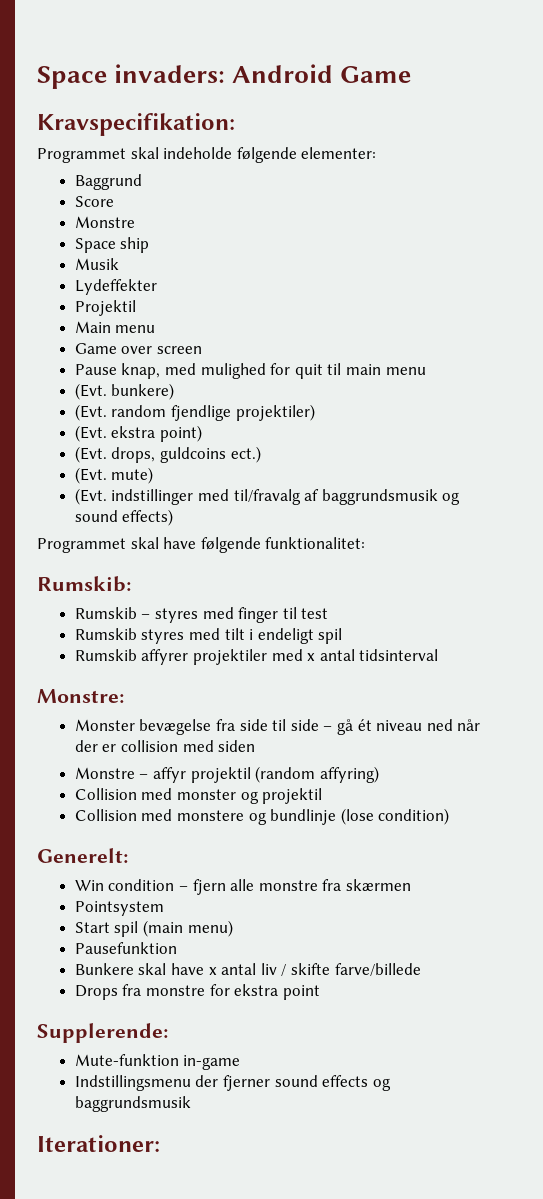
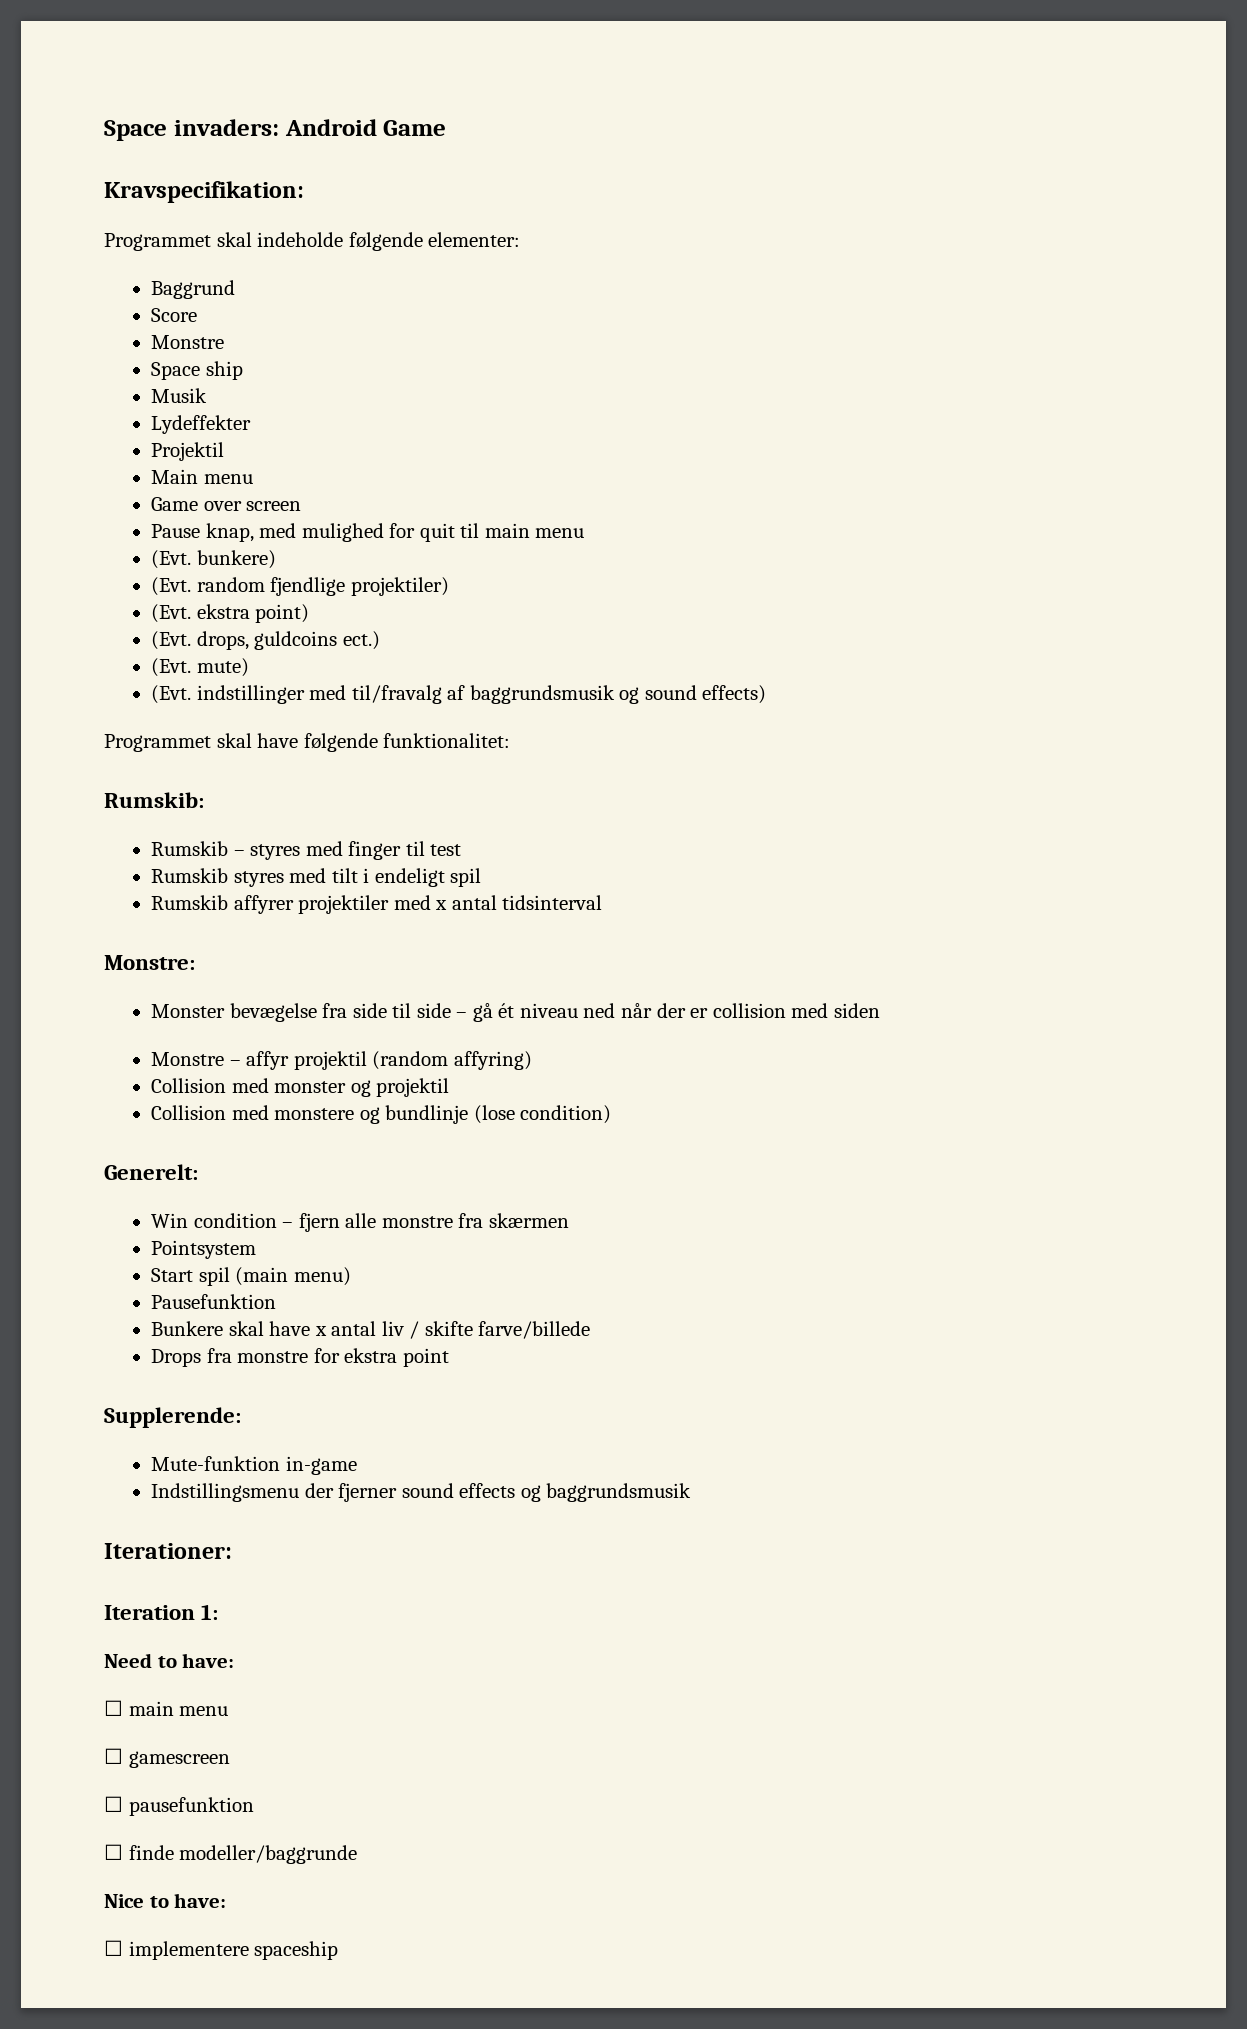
+ Iteration 1:
+ Need to have:
+ ☐ main menu
+ ☐ gamescreen
+ ☐ pausefunktion
+ ☐ finde modeller/baggrunde
+ Nice to have:
+ ☐ implementere spaceship

